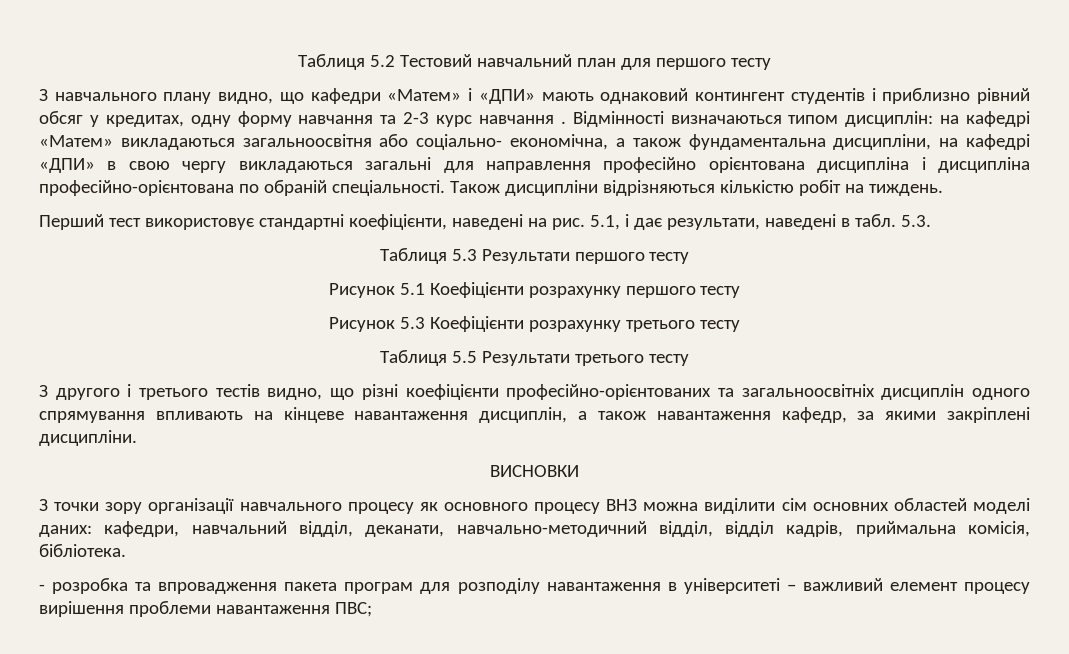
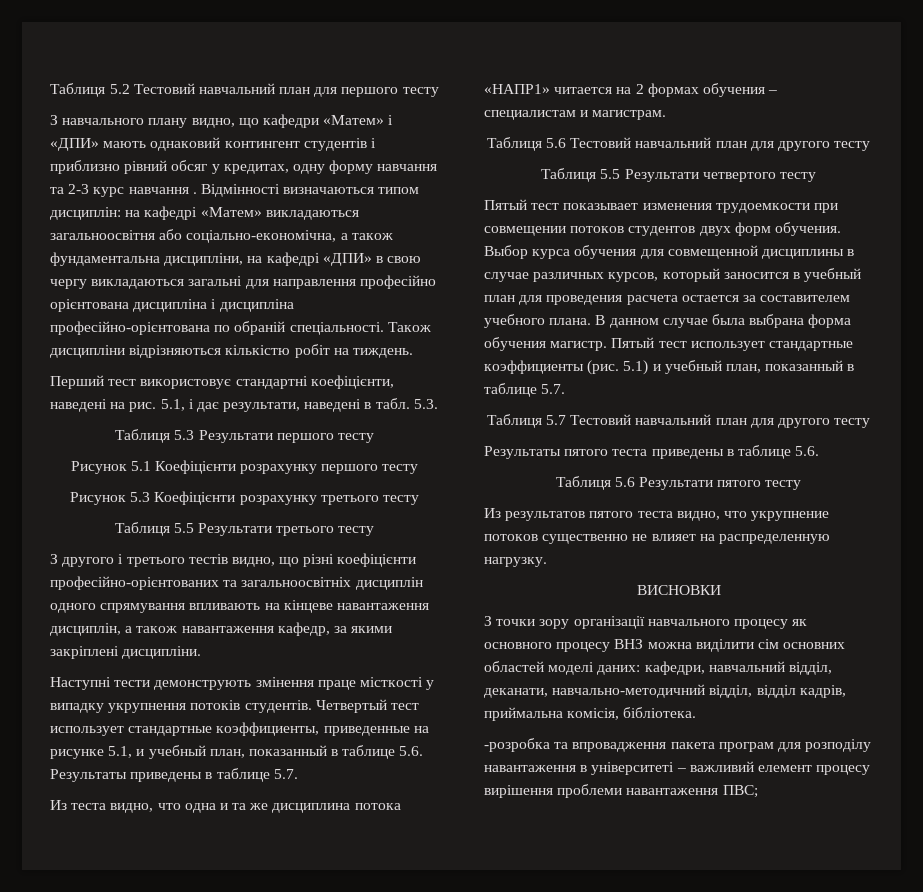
- Відмінності визначаються типом дисциплін: на кафедрі «Матем» викладаються загальноосвітня або соціально- економічна, а також фундаментальна дисципліни, на кафедрі «ДПИ» в свою чергу викладаються загальні для направлення професійно орієнтована дисципліна і дисципліна професійно-орієнтована по обраній спеціальності.
+ Відмінності визначаються типом дисциплін: на кафедрі «Матем» викладаються загальноосвітня або соціально-економічна, а також фундаментальна дисципліни, на кафедрі «ДПИ» в свою чергу викладаються загальні для направлення професійно орієнтована дисципліна і дисципліна професійно-орієнтована по обраній спеціальності.
+ Наступні тести демонструють змінення праце місткості у випадку укрупнення потоків студентів. Четвертый тест использует стандартные коэффициенты, приведенные на рисунке 5.1, и учебный план, показанный в таблице 5.6. Результаты приведены в таблице 5.7.
+ Из теста видно, что одна и та же дисциплина потока «НАПР1» читается на 2 формах обучения – специалистам и магистрам.
+ Таблиця 5.6 Тестовий навчальний план для другого тесту
+ Таблиця 5.5 Результати четвертого тесту
+ Пятый тест показывает изменения трудоемкости при совмещении потоков студентов двух форм обучения. Выбор курса обучения для совмещенной дисциплины в случае различных курсов, который заносится в учебный план для проведения расчета остается за составителем учебного плана. В данном случае была выбрана форма обучения магистр. Пятый тест использует стандартные коэффициенты (рис. 5.1) и учебный план, показанный в таблице 5.7.
+ Таблиця 5.7 Тестовий навчальний план для другого тесту
+ Результаты пятого теста приведены в таблице 5.6.
+ Таблиця 5.6 Результати пятого тесту
+ Из результатов пятого теста видно, что укрупнение потоков существенно не влияет на распределенную нагрузку.
- - розробка та впровадження пакета програм для розподілу навантаження в університеті – важливий елемент процесу вирішення проблеми навантаження ПВС;
+ -розробка та впровадження пакета програм для розподілу навантаження в університеті – важливий елемент процесу вирішення проблеми навантаження ПВС;

